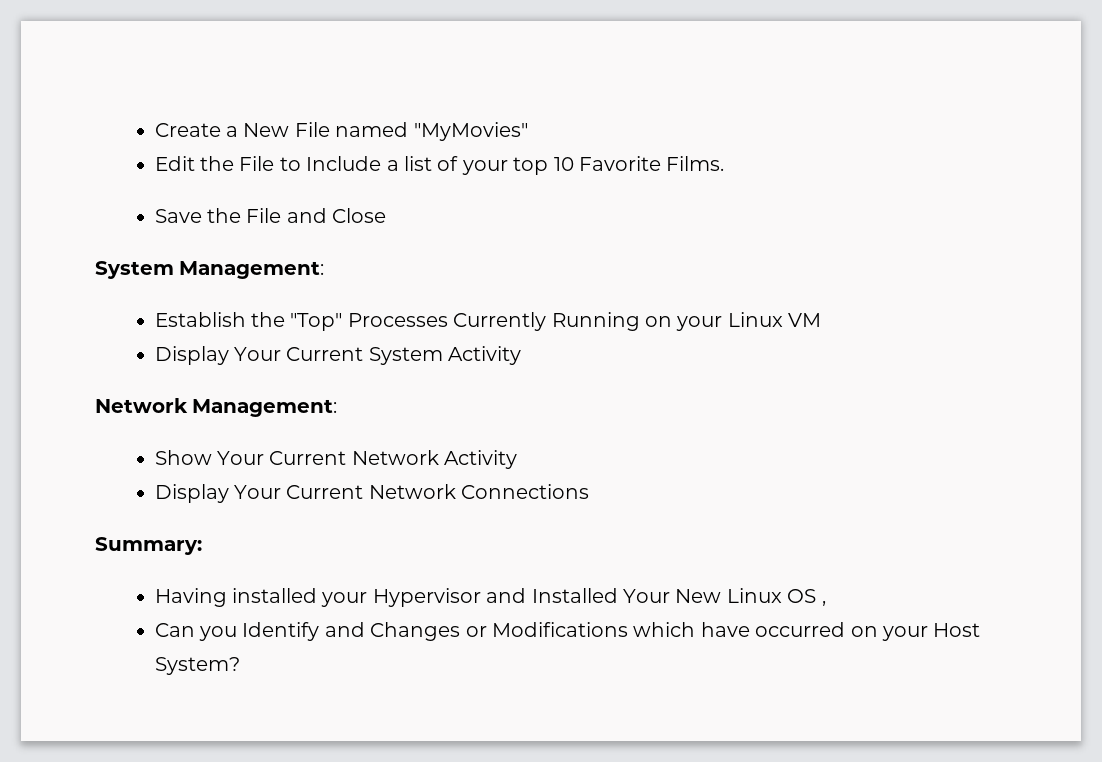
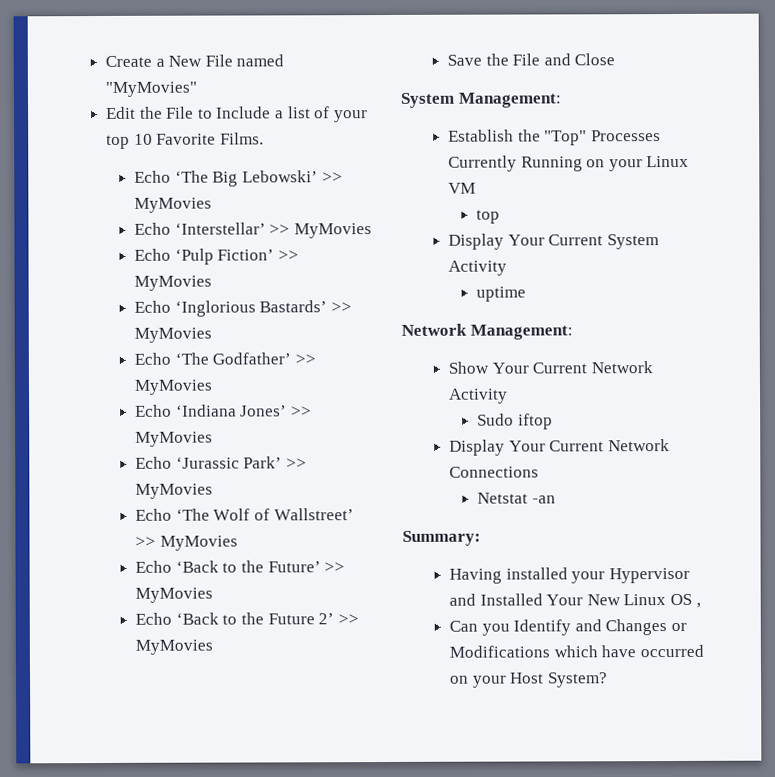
+ Echo ‘The Big Lebowski’ >> MyMovies
+ Echo ‘Interstellar’ >> MyMovies
+ Echo ‘Pulp Fiction’ >> MyMovies
+ Echo ‘Inglorious Bastards’ >> MyMovies
+ Echo ‘The Godfather’ >> MyMovies
+ Echo ‘Indiana Jones’ >> MyMovies
+ Echo ‘Jurassic Park’ >> MyMovies
+ Echo ‘The Wolf of Wallstreet’ >> MyMovies
+ Echo ‘Back to the Future’ >> MyMovies
+ Echo ‘Back to the Future 2’ >> MyMovies
  Establish the "Top" Processes Currently Running on your Linux VM
+ top
+ uptime
+ Sudo iftop
+ Netstat -an

